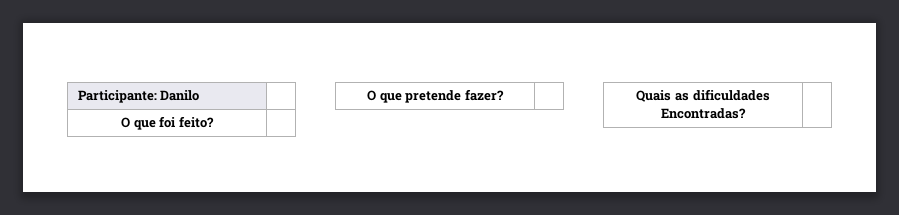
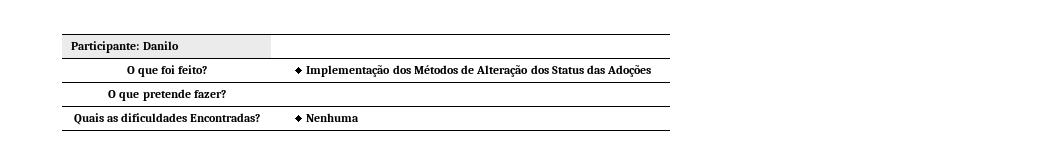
- O que foi feito? |
+ O que foi feito? | Implementação dos Métodos de Alteração dos Status das Adoções
- Quais as dificuldades Encontradas? |
+ Quais as dificuldades Encontradas? | Nenhuma

